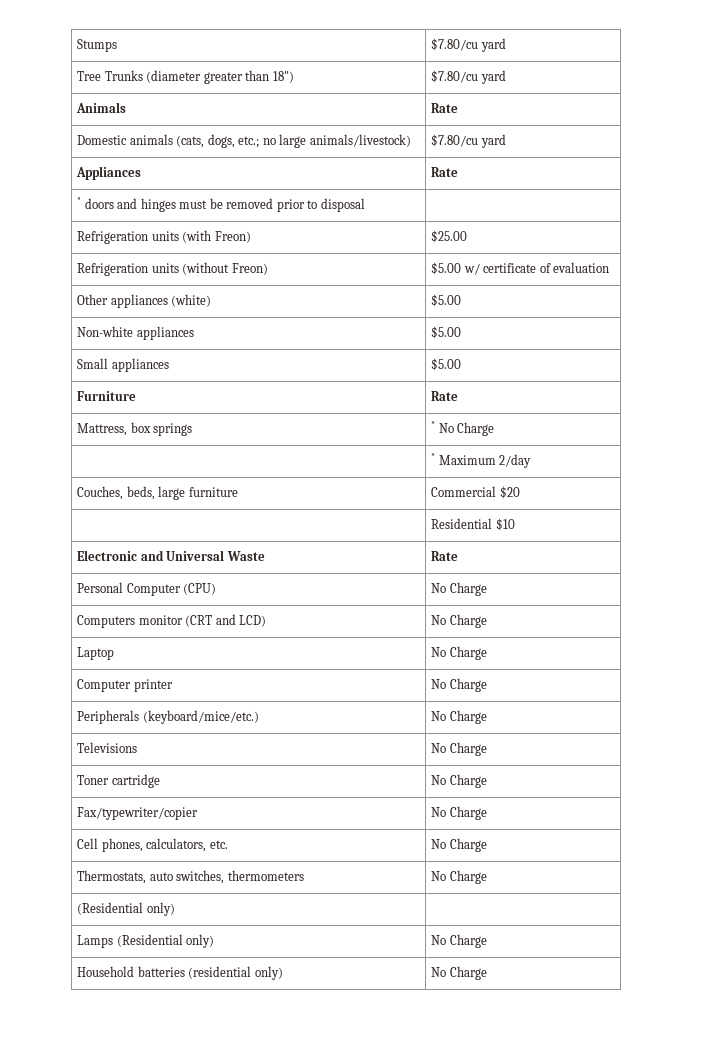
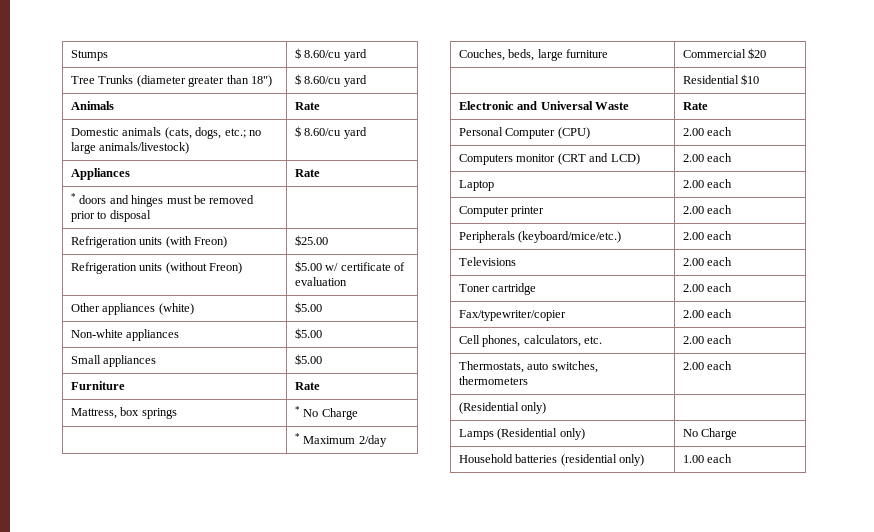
- Stumps | $7.80/cu yard
+ Stumps | $ 8.60/cu yard
- Tree Trunks (diameter greater than 18") | $7.80/cu yard
+ Tree Trunks (diameter greater than 18") | $ 8.60/cu yard
- Domestic animals (cats, dogs, etc.; no large animals/livestock) | $7.80/cu yard
+ Domestic animals (cats, dogs, etc.; no large animals/livestock) | $ 8.60/cu yard
- Personal Computer (CPU) | No Charge
+ Personal Computer (CPU) | 2.00 each
- Computers monitor (CRT and LCD) | No Charge
+ Computers monitor (CRT and LCD) | 2.00 each
- Laptop | No Charge
+ Laptop | 2.00 each
- Computer printer | No Charge
+ Computer printer | 2.00 each
- Peripherals (keyboard/mice/etc.) | No Charge
+ Peripherals (keyboard/mice/etc.) | 2.00 each
- Televisions | No Charge
+ Televisions | 2.00 each
- Toner cartridge | No Charge
+ Toner cartridge | 2.00 each
- Fax/typewriter/copier | No Charge
+ Fax/typewriter/copier | 2.00 each
- Cell phones, calculators, etc. | No Charge
+ Cell phones, calculators, etc. | 2.00 each
- Thermostats, auto switches, thermometers | No Charge
+ Thermostats, auto switches, thermometers | 2.00 each
- Household batteries (residential only) | No Charge
+ Household batteries (residential only) | 1.00 each

